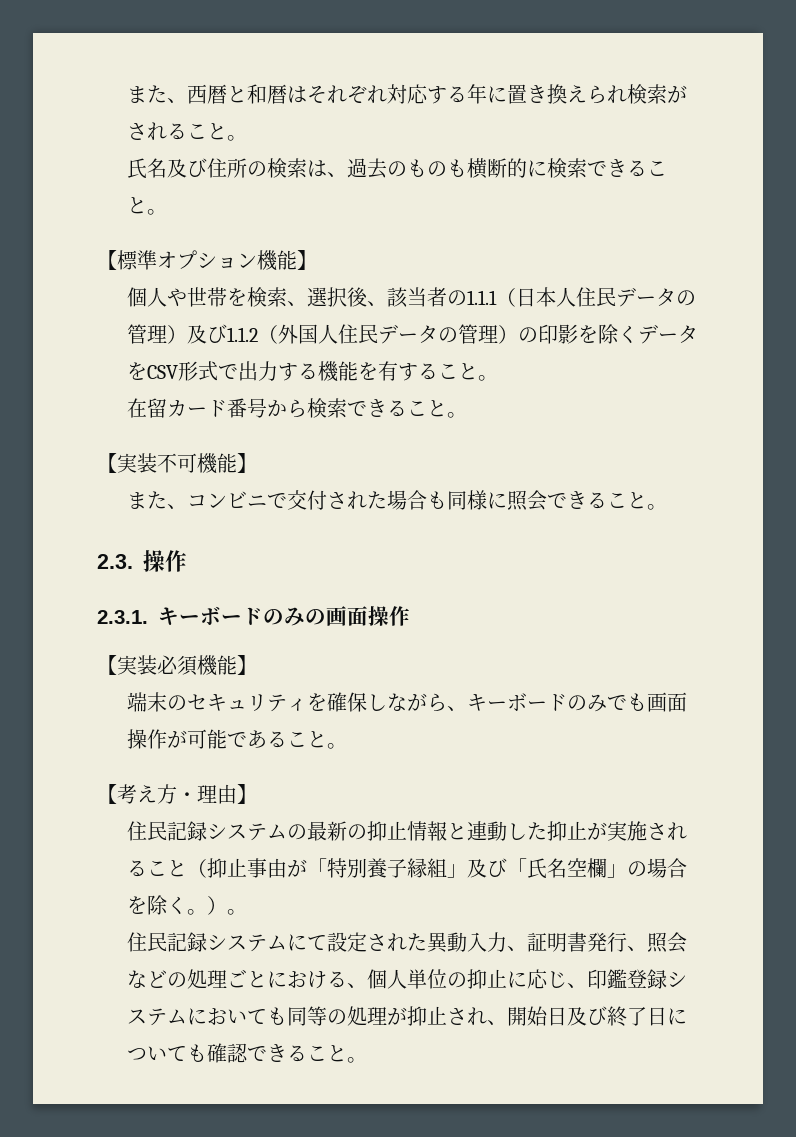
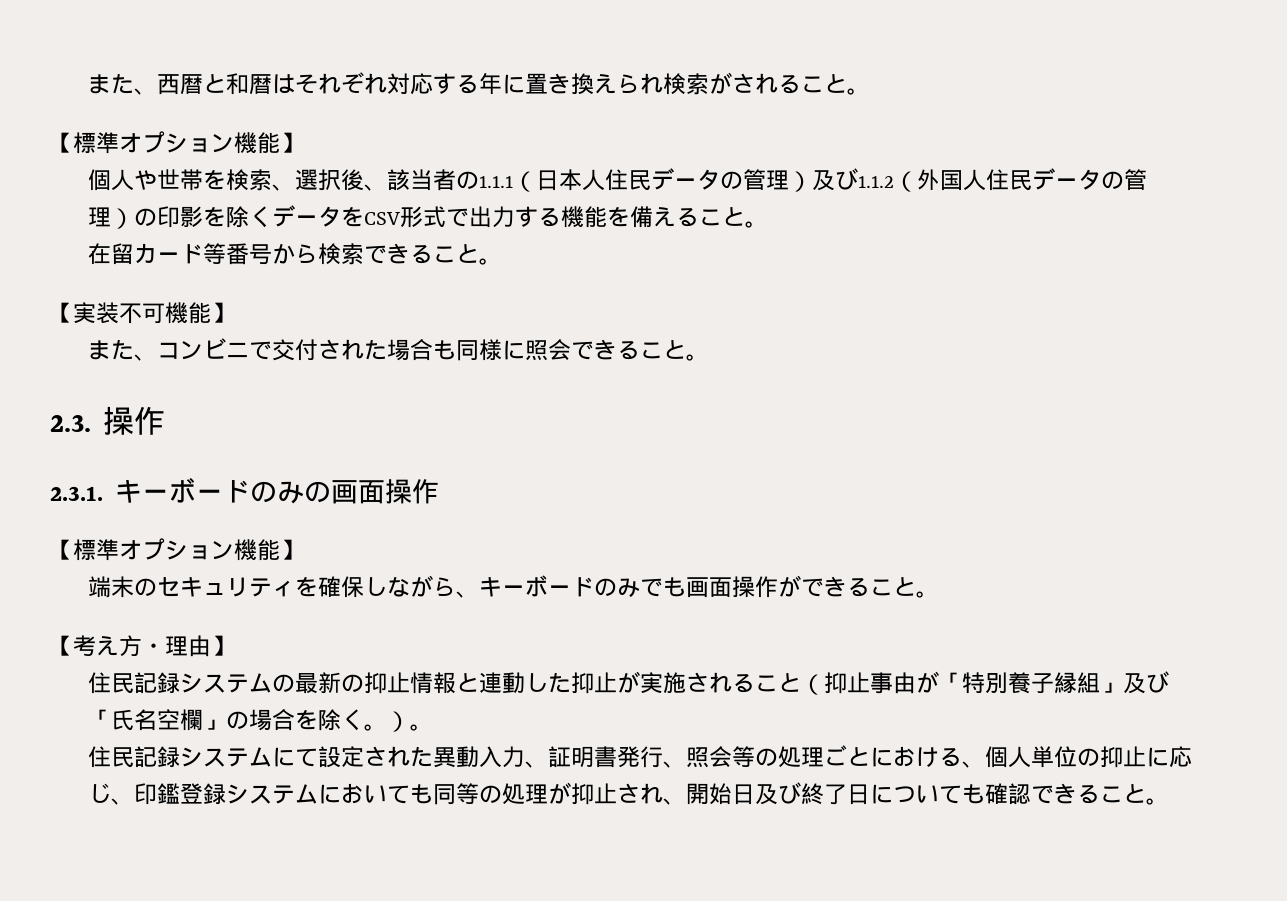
- 氏名及び住所の検索は、過去のものも横断的に検索できること。
- 個人や世帯を検索、選択後、該当者の1.1.1（日本人住民データの管理）及び1.1.2（外国人住民データの管理）の印影を除くデータをCSV形式で出力する機能を有すること。
+ 個人や世帯を検索、選択後、該当者の1.1.1（日本人住民データの管理）及び1.1.2（外国人住民データの管理）の印影を除くデータをCSV形式で出力する機能を備えること。
- 在留カード番号から検索できること。
+ 在留カード等番号から検索できること。
  2.3.1.キーボードのみの画面操作
- 【実装必須機能】
+ 【標準オプション機能】
- 端末のセキュリティを確保しながら、キーボードのみでも画面操作が可能であること。
+ 端末のセキュリティを確保しながら、キーボードのみでも画面操作ができること。
- 住民記録システムにて設定された異動入力、証明書発行、照会などの処理ごとにおける、個人単位の抑止に応じ、印鑑登録システムにおいても同等の処理が抑止され、開始日及び終了日についても確認できること。
+ 住民記録システムにて設定された異動入力、証明書発行、照会等の処理ごとにおける、個人単位の抑止に応じ、印鑑登録システムにおいても同等の処理が抑止され、開始日及び終了日についても確認できること。

